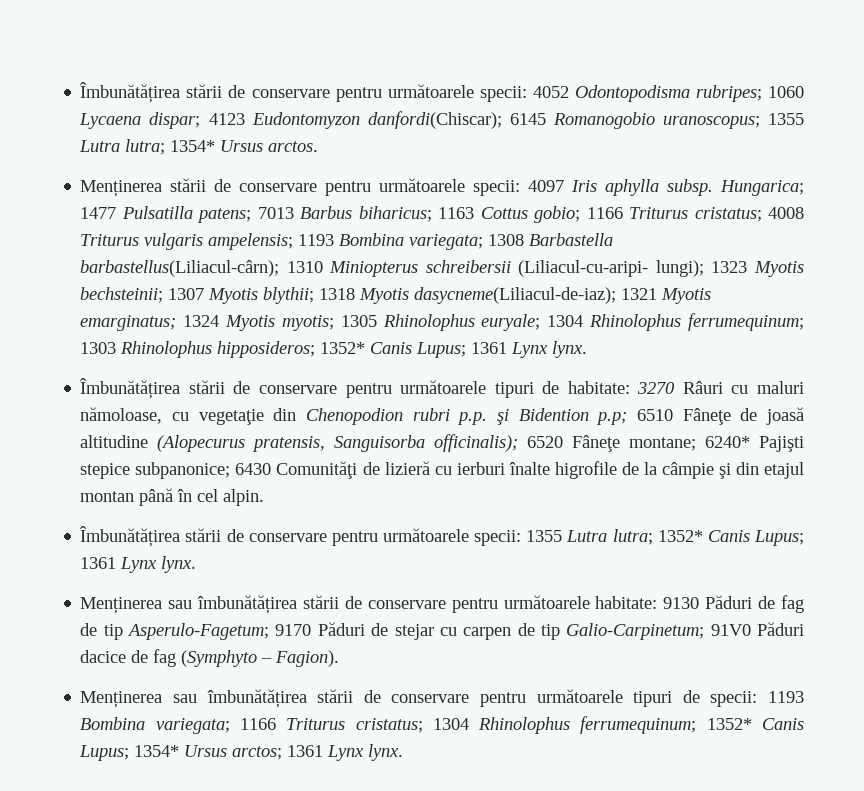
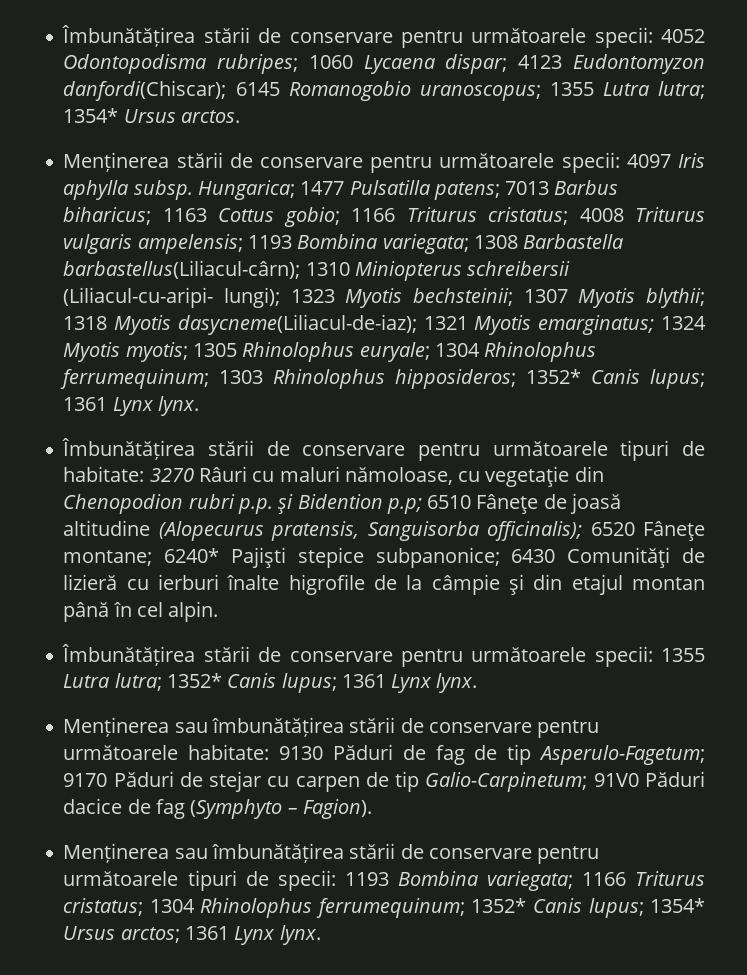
- Hungarica; 1477 Pulsatilla patens; 7013 Barbus biharicus; 1163 Cottus gobio; 1166 Triturus cristatus; 4008 Triturus vulgaris ampelensis; 1193 Bombina variegata; 1308 Barbastella barbastellus(Liliacul-cârn); 1310 Miniopterus schreibersii (Liliacul-cu-aripi- lungi); 1323 Myotis bechsteinii; 1307 Myotis blythii; 1318 Myotis dasycneme(Liliacul-de-iaz); 1321 Myotis emarginatus; 1324 Myotis myotis; 1305 Rhinolophus euryale; 1304 Rhinolophus ferrumequinum; 1303 Rhinolophus hipposideros; 1352* Canis Lupus; 1361 Lynx lynx.
+ Hungarica; 1477 Pulsatilla patens; 7013 Barbus biharicus; 1163 Cottus gobio; 1166 Triturus cristatus; 4008 Triturus vulgaris ampelensis; 1193 Bombina variegata; 1308 Barbastella barbastellus(Liliacul-cârn); 1310 Miniopterus schreibersii (Liliacul-cu-aripi- lungi); 1323 Myotis bechsteinii; 1307 Myotis blythii; 1318 Myotis dasycneme(Liliacul-de-iaz); 1321 Myotis emarginatus; 1324 Myotis myotis; 1305 Rhinolophus euryale; 1304 Rhinolophus ferrumequinum; 1303 Rhinolophus hipposideros; 1352* Canis lupus; 1361 Lynx lynx.
- Îmbunătățirea stării de conservare pentru următoarele specii: 1355 Lutra lutra; 1352* Canis Lupus; 1361 Lynx lynx.
+ Îmbunătățirea stării de conservare pentru următoarele specii: 1355 Lutra lutra; 1352* Canis lupus; 1361 Lynx lynx.
- Menținerea sau îmbunătățirea stării de conservare pentru următoarele tipuri de specii: 1193 Bombina variegata; 1166 Triturus cristatus; 1304 Rhinolophus ferrumequinum; 1352* Canis Lupus; 1354* Ursus arctos; 1361 Lynx lynx.
+ Menținerea sau îmbunătățirea stării de conservare pentru următoarele tipuri de specii: 1193 Bombina variegata; 1166 Triturus cristatus; 1304 Rhinolophus ferrumequinum; 1352* Canis lupus; 1354* Ursus arctos; 1361 Lynx lynx.

